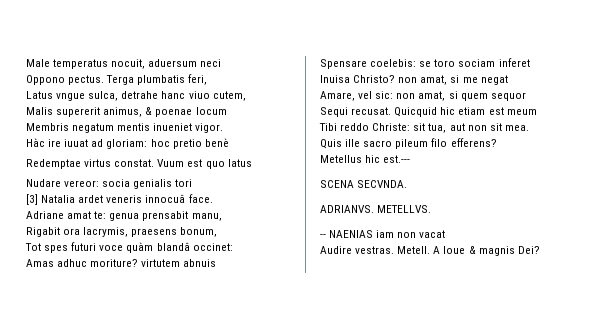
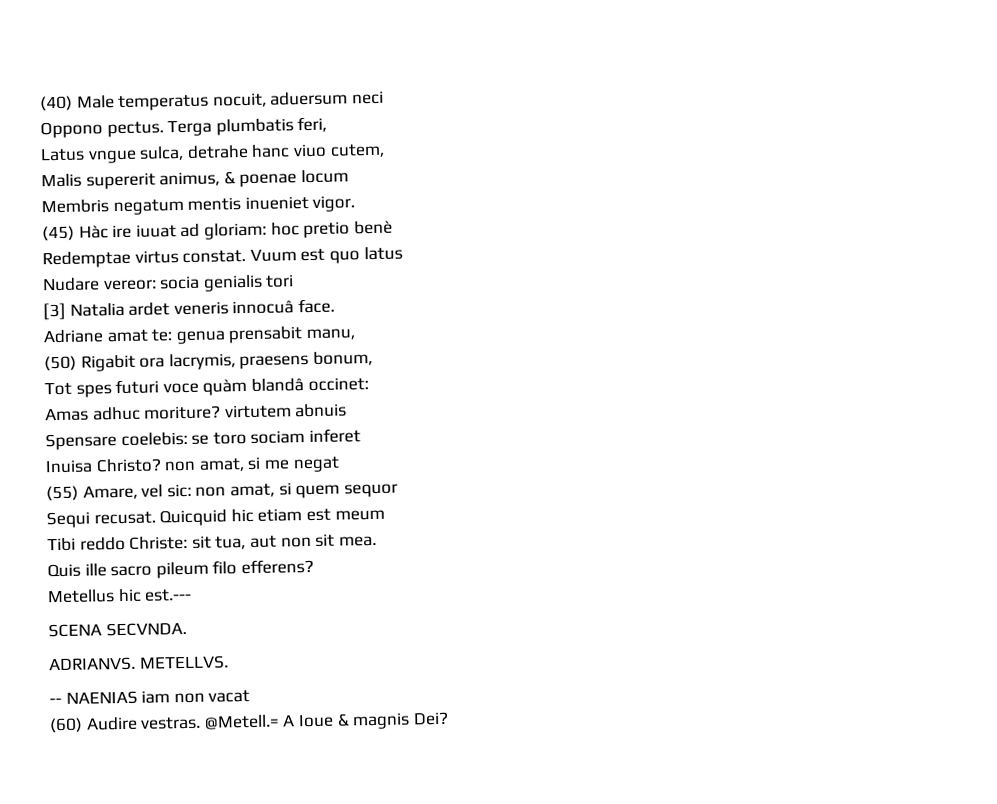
- Male temperatus nocuit, aduersum neci
+ (40) Male temperatus nocuit, aduersum neci
- Hàc ire iuuat ad gloriam: hoc pretio benè
+ (45) Hàc ire iuuat ad gloriam: hoc pretio benè
- Rigabit ora lacrymis, praesens bonum,
+ (50) Rigabit ora lacrymis, praesens bonum,
- Amare, vel sic: non amat, si quem sequor
+ (55) Amare, vel sic: non amat, si quem sequor
- Audire vestras.
+ (60) Audire vestras.
- Metell. A Ioue & magnis Dei?
+ @Metell.= A Ioue & magnis Dei?

